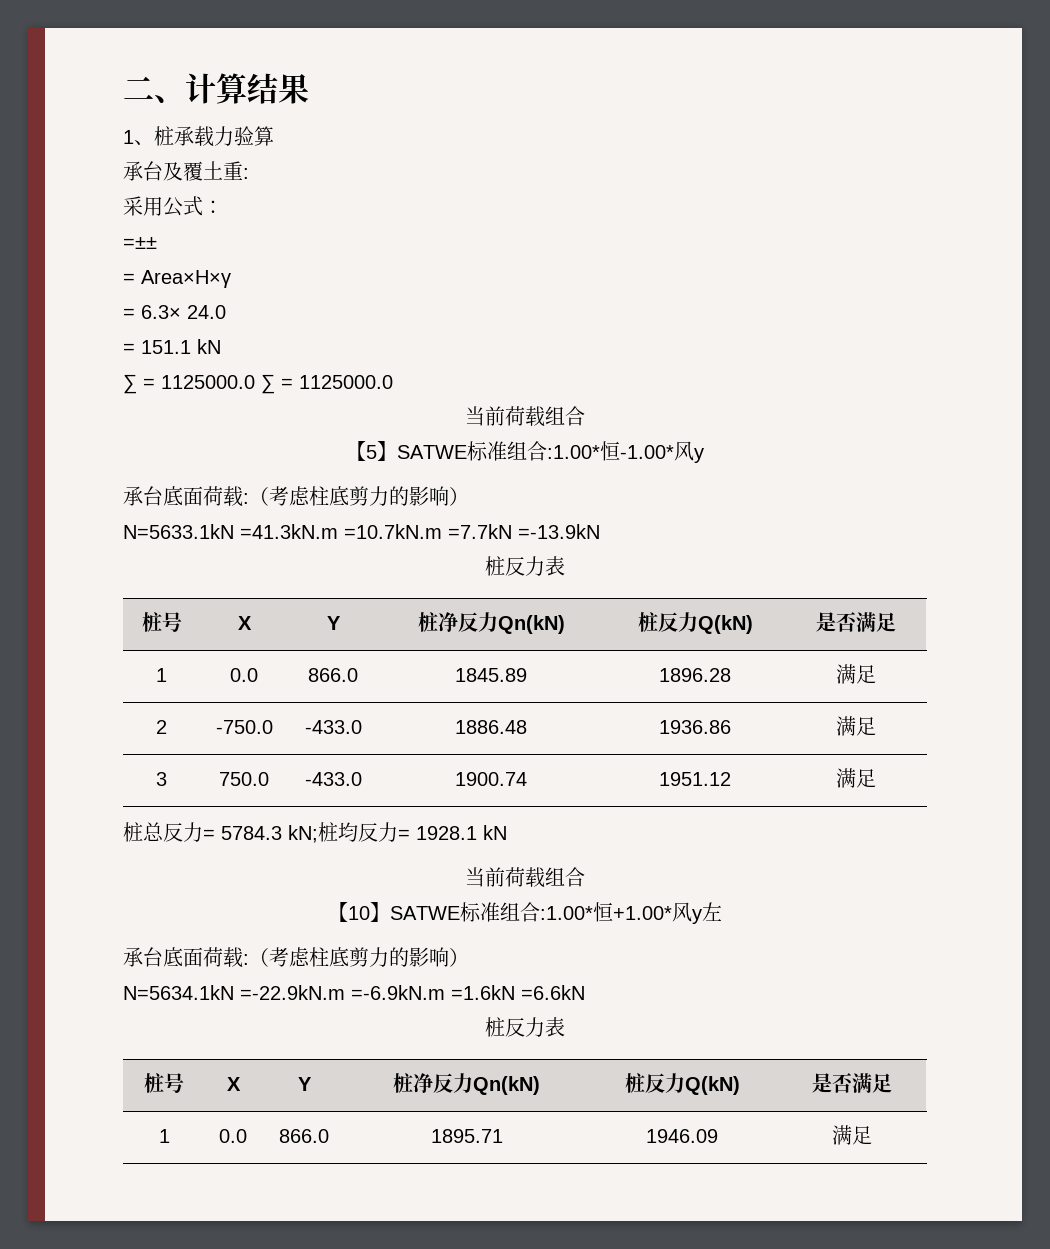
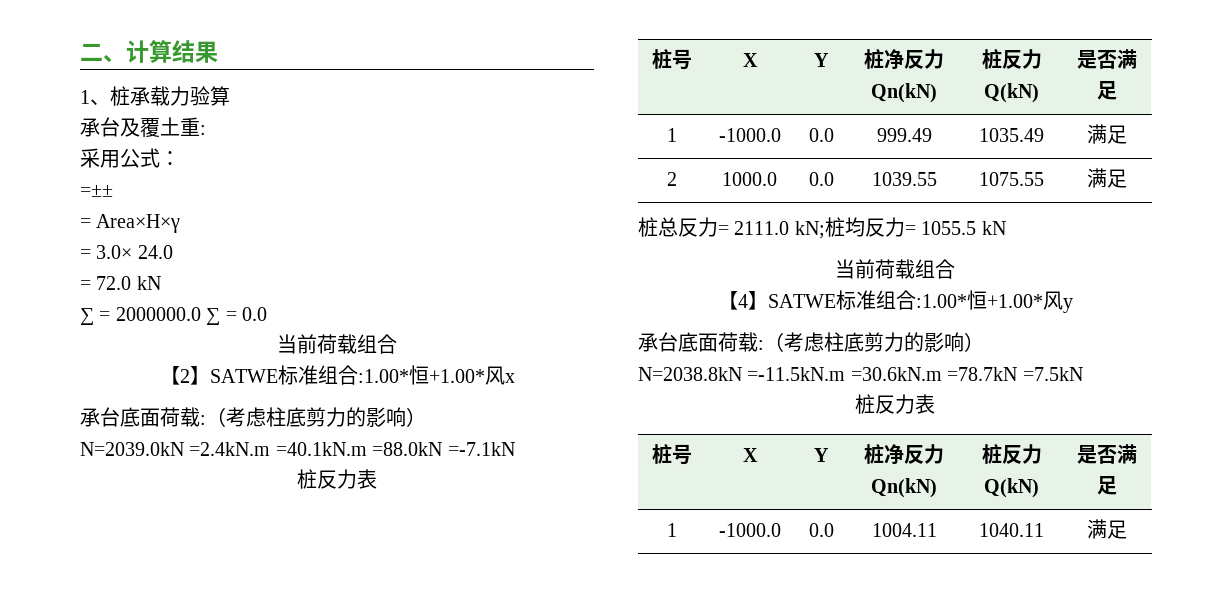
- = 6.3× 24.0
+ = 3.0× 24.0
- = 151.1 kN
+ = 72.0 kN
- ∑ = 1125000.0 ∑ = 1125000.0
+ ∑ = 2000000.0 ∑ = 0.0
  当前荷载组合
- 【5】SATWE标准组合:1.00*恒-1.00*风y
+ 【2】SATWE标准组合:1.00*恒+1.00*风x
- N=5633.1kN =41.3kN.m =10.7kN.m =7.7kN =-13.9kN
+ N=2039.0kN =2.4kN.m =40.1kN.m =88.0kN =-7.1kN
- 1 | 0.0 | 866.0 | 1845.89 | 1896.28 | 满足
+ 1 | -1000.0 | 0.0 | 999.49 | 1035.49 | 满足
- 2 | -750.0 | -433.0 | 1886.48 | 1936.86 | 满足
- 3 | 750.0 | -433.0 | 1900.74 | 1951.12 | 满足
+ 2 | 1000.0 | 0.0 | 1039.55 | 1075.55 | 满足
- 桩总反力= 5784.3 kN;桩均反力= 1928.1 kN
+ 桩总反力= 2111.0 kN;桩均反力= 1055.5 kN
- 【10】SATWE标准组合:1.00*恒+1.00*风y左
+ 【4】SATWE标准组合:1.00*恒+1.00*风y
- N=5634.1kN =-22.9kN.m =-6.9kN.m =1.6kN =6.6kN
+ N=2038.8kN =-11.5kN.m =30.6kN.m =78.7kN =7.5kN
- 1 | 0.0 | 866.0 | 1895.71 | 1946.09 | 满足
+ 1 | -1000.0 | 0.0 | 1004.11 | 1040.11 | 满足

